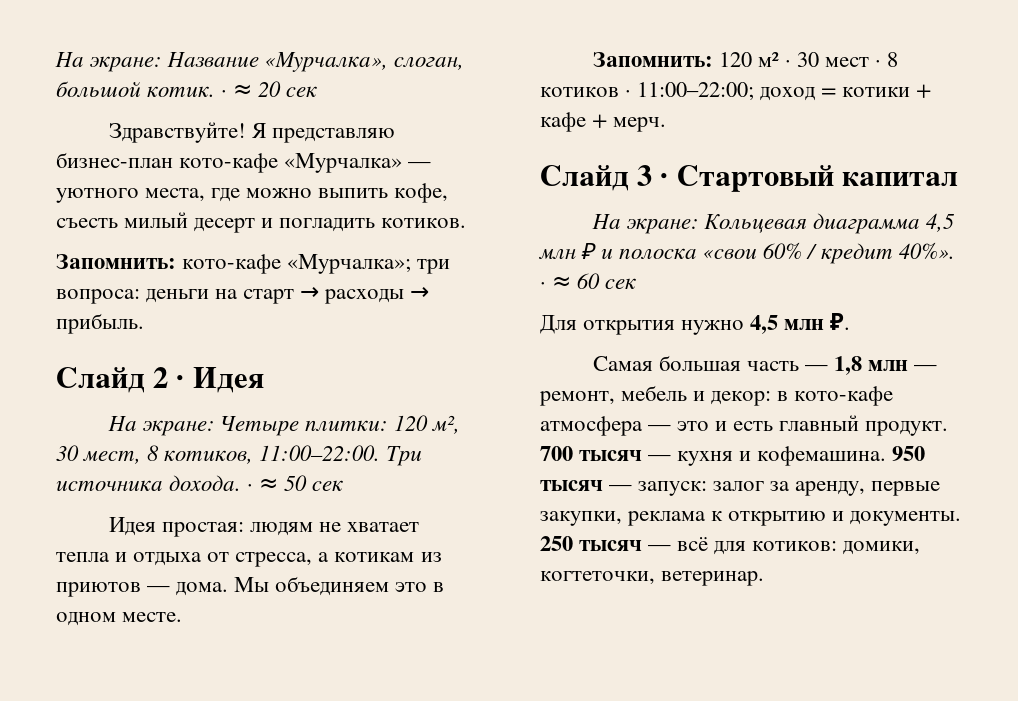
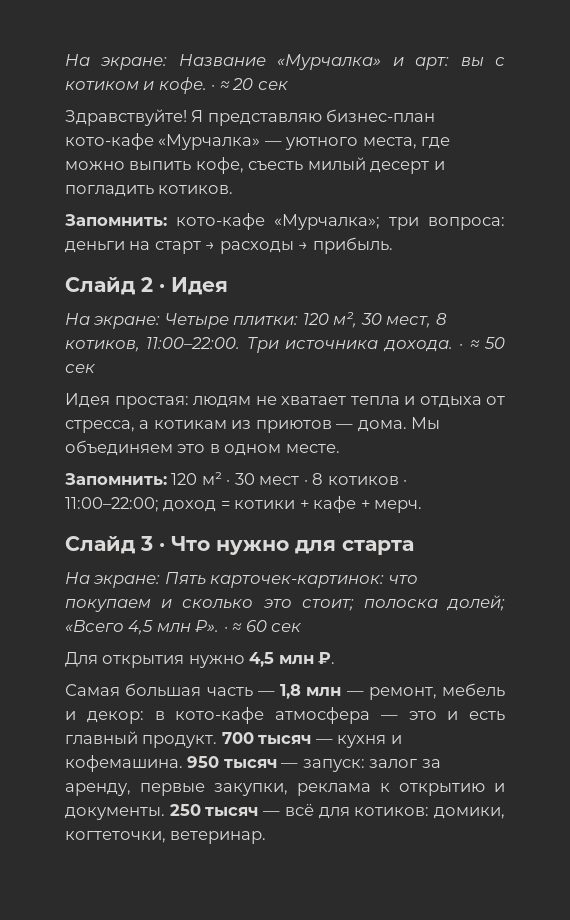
- На экране: Название «Мурчалка», слоган, большой котик.
+ На экране: Название «Мурчалка» и арт: вы с котиком и кофе.
- Слайд 3 · Стартовый капитал
- На экране: Кольцевая диаграмма 4,5 млн ₽ и полоска «свои 60% / кредит 40%».
+ Слайд 3 · Что нужно для старта
+ На экране: Пять карточек-картинок: что покупаем и сколько это стоит; полоска долей; «Всего 4,5 млн ₽».

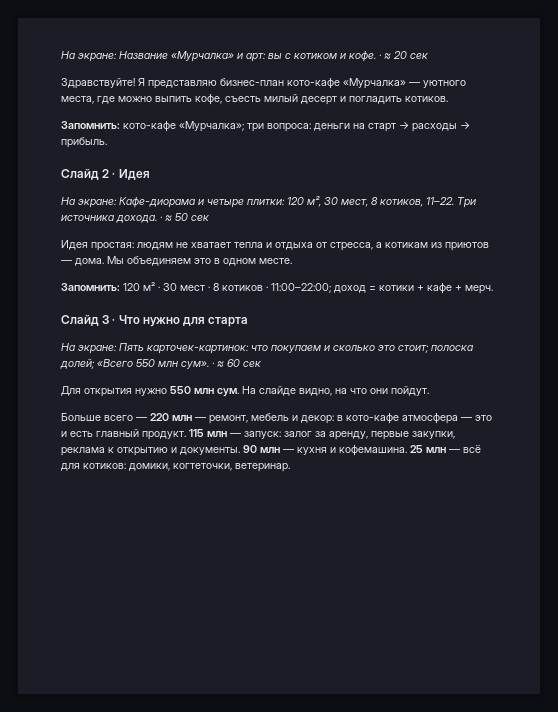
- На экране: Четыре плитки: 120 м², 30 мест, 8 котиков, 11:00–22:00.
+ На экране: Кафе-диорама и четыре плитки: 120 м², 30 мест, 8 котиков, 11–22.
- На экране: Пять карточек-картинок: что покупаем и сколько это стоит; полоска долей; «Всего 4,5 млн ₽».
+ На экране: Пять карточек-картинок: что покупаем и сколько это стоит; полоска долей; «Всего 550 млн сум».
- Для открытия нужно 4,5 млн ₽.
- Самая большая часть — 1,8 млн — ремонт, мебель и декор: в кото-кафе атмосфера — это и есть главный продукт.
+ Для открытия нужно 550 млн сум. На слайде видно, на что они пойдут.
+ Больше всего — 220 млн — ремонт, мебель и декор: в кото-кафе атмосфера — это и есть главный продукт.
- 700 тысяч — кухня и кофемашина. 950 тысяч — запуск: залог за аренду, первые закупки, реклама к открытию и документы.
+ 115 млн — запуск: залог за аренду, первые закупки, реклама к открытию и документы.
- 250 тысяч — всё для котиков: домики, когтеточки, ветеринар.
+ 90 млн — кухня и кофемашина. 25 млн — всё для котиков: домики, когтеточки, ветеринар.

